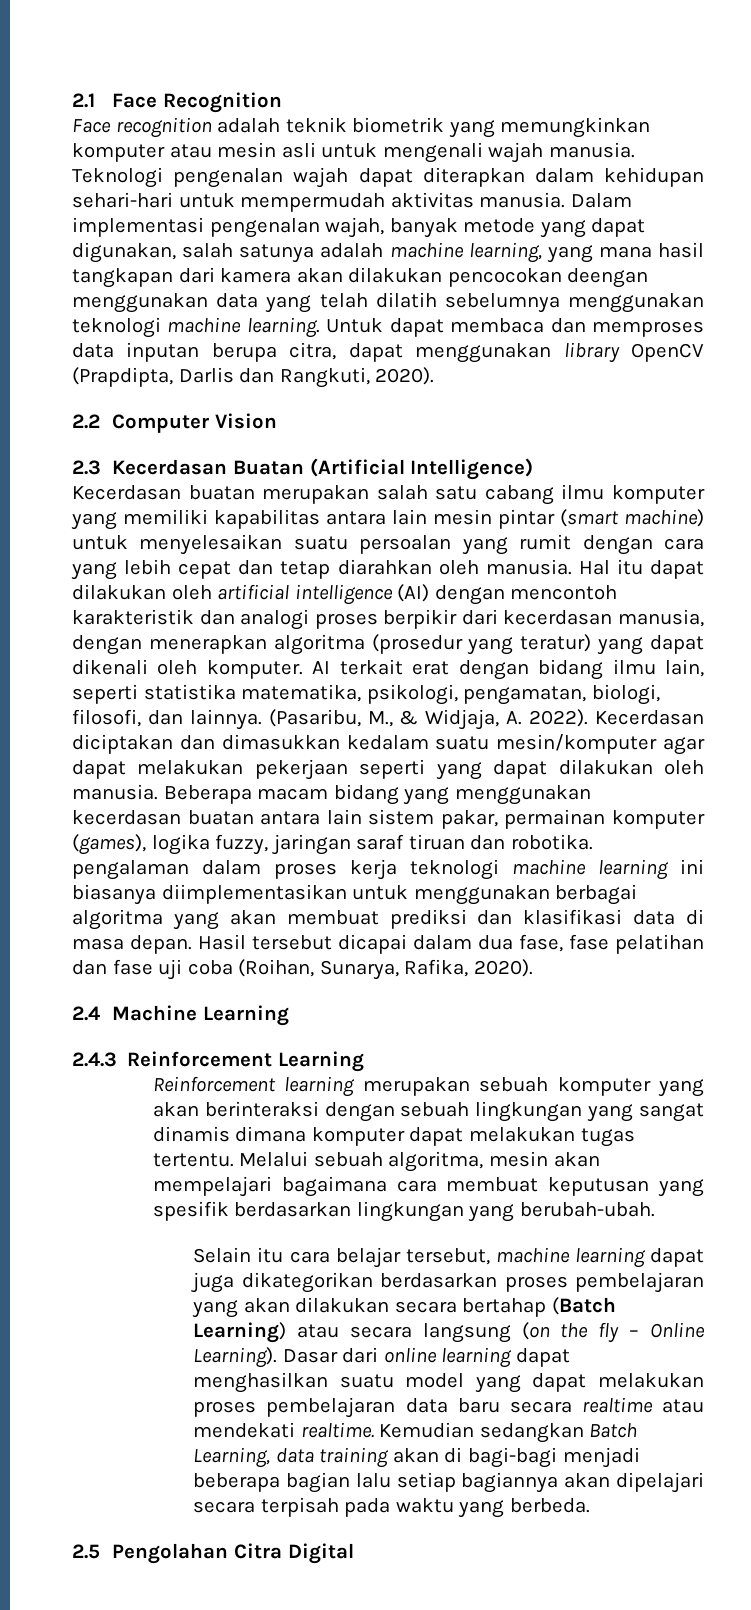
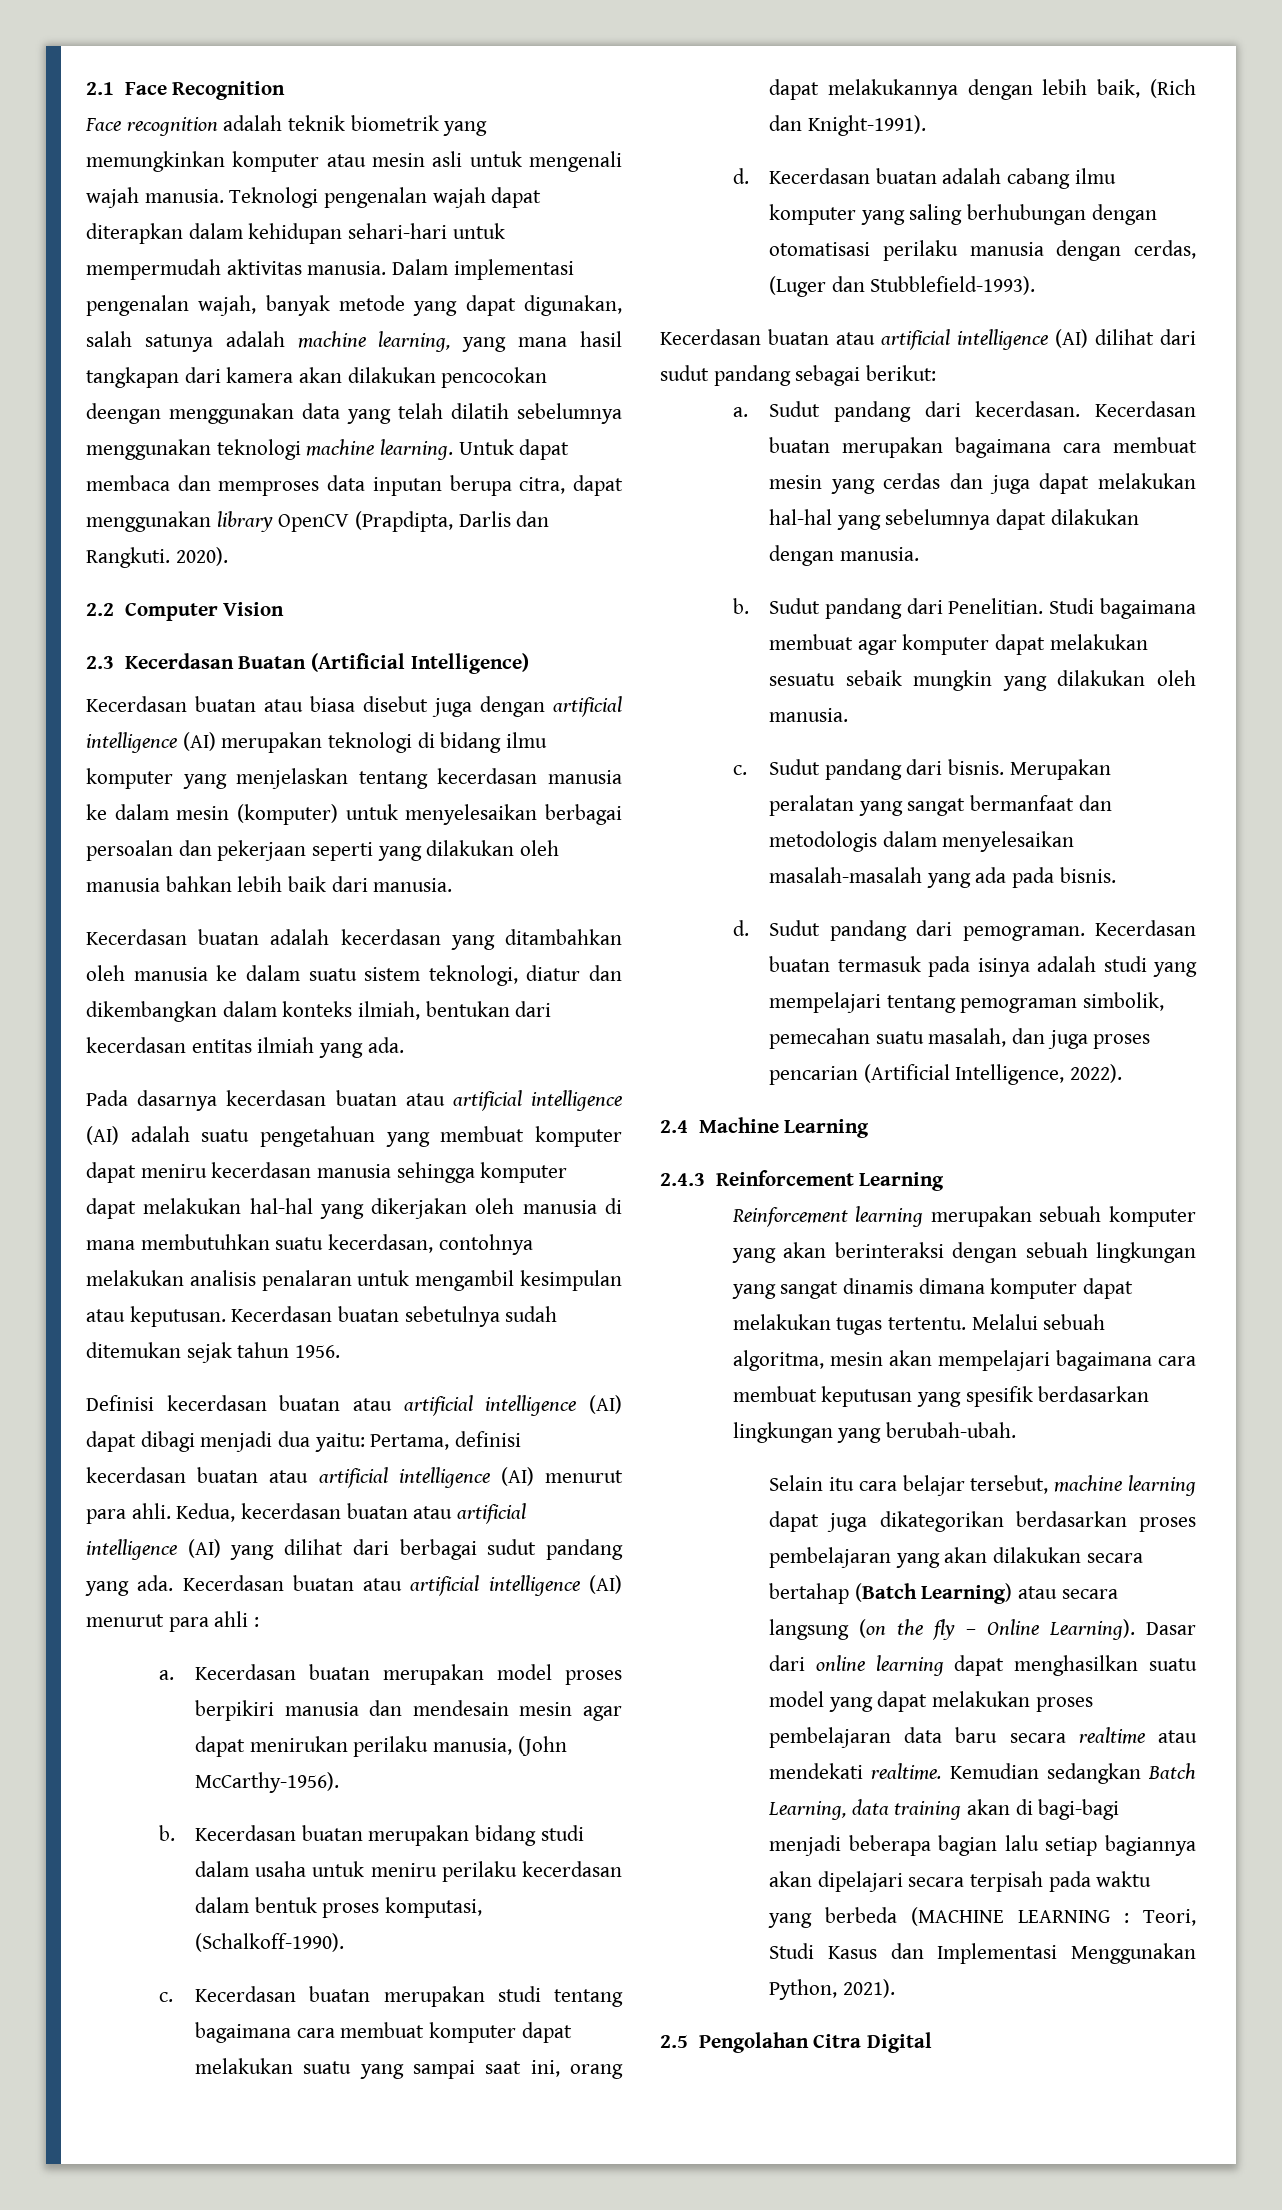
- Untuk dapat membaca dan memproses data inputan berupa citra, dapat menggunakan library OpenCV (Prapdipta, Darlis dan Rangkuti, 2020).
+ Untuk dapat membaca dan memproses data inputan berupa citra, dapat menggunakan library OpenCV (Prapdipta, Darlis dan Rangkuti. 2020).
- Kecerdasan buatan merupakan salah satu cabang ilmu komputer yang memiliki kapabilitas antara lain mesin pintar (smart machine) untuk menyelesaikan suatu persoalan yang rumit dengan cara yang lebih cepat dan tetap diarahkan oleh manusia. Hal itu dapat dilakukan oleh artificial intelligence (AI) dengan mencontoh karakteristik dan analogi proses berpikir dari kecerdasan manusia, dengan menerapkan algoritma (prosedur yang teratur) yang dapat dikenali oleh komputer. AI terkait erat dengan bidang ilmu lain, seperti statistika matematika, psikologi, pengamatan, biologi, filosofi, dan lainnya. (Pasaribu, M., & Widjaja, A. 2022). Kecerdasan diciptakan dan dimasukkan kedalam suatu mesin/komputer agar dapat melakukan pekerjaan seperti yang dapat dilakukan oleh manusia. Beberapa macam bidang yang menggunakan kecerdasan buatan antara lain sistem pakar, permainan komputer (games), logika fuzzy, jaringan saraf tiruan dan robotika. pengalaman dalam proses kerja teknologi machine learning ini biasanya diimplementasikan untuk menggunakan berbagai algoritma yang akan membuat prediksi dan klasifikasi data di masa depan. Hasil tersebut dicapai dalam dua fase, fase pelatihan dan fase uji coba (Roihan, Sunarya, Rafika, 2020).
+ Kecerdasan buatan atau biasa disebut juga dengan artificial intelligence (AI) merupakan teknologi di bidang ilmu komputer yang menjelaskan tentang kecerdasan manusia ke dalam mesin (komputer) untuk menyelesaikan berbagai persoalan dan pekerjaan seperti yang dilakukan oleh manusia bahkan lebih baik dari manusia.
+ Kecerdasan buatan adalah kecerdasan yang ditambahkan oleh manusia ke dalam suatu sistem teknologi, diatur dan dikembangkan dalam konteks ilmiah, bentukan dari kecerdasan entitas ilmiah yang ada.
+ Pada dasarnya kecerdasan buatan atau artificial intelligence (AI) adalah suatu pengetahuan yang membuat komputer dapat meniru kecerdasan manusia sehingga komputer dapat melakukan hal-hal yang dikerjakan oleh manusia di mana membutuhkan suatu kecerdasan, contohnya melakukan analisis penalaran untuk mengambil kesimpulan atau keputusan. Kecerdasan buatan sebetulnya sudah ditemukan sejak tahun 1956.
+ Definisi kecerdasan buatan atau artificial intelligence (AI) dapat dibagi menjadi dua yaitu: Pertama, definisi kecerdasan buatan atau artificial intelligence (AI) menurut para ahli. Kedua, kecerdasan buatan atau artificial intelligence (AI) yang dilihat dari berbagai sudut pandang yang ada. Kecerdasan buatan atau artificial intelligence (AI) menurut para ahli :
+ a. Kecerdasan buatan merupakan model proses berpikiri manusia dan mendesain mesin agar dapat menirukan perilaku manusia, (John McCarthy-1956).
+ b. Kecerdasan buatan merupakan bidang studi dalam usaha untuk meniru perilaku kecerdasan dalam bentuk proses komputasi, (Schalkoff-1990).
+ c. Kecerdasan buatan merupakan studi tentang bagaimana cara membuat komputer dapat melakukan suatu yang sampai saat ini, orang dapat melakukannya dengan lebih baik, (Rich dan Knight-1991).
+ d. Kecerdasan buatan adalah cabang ilmu komputer yang saling berhubungan dengan otomatisasi perilaku manusia dengan cerdas, (Luger dan Stubblefield-1993).
+ Kecerdasan buatan atau artificial intelligence (AI) dilihat dari sudut pandang sebagai berikut:
+ a. Sudut pandang dari kecerdasan. Kecerdasan buatan merupakan bagaimana cara membuat mesin yang cerdas dan juga dapat melakukan hal-hal yang sebelumnya dapat dilakukan dengan manusia.
+ b. Sudut pandang dari Penelitian. Studi bagaimana membuat agar komputer dapat melakukan sesuatu sebaik mungkin yang dilakukan oleh manusia.
+ c. Sudut pandang dari bisnis. Merupakan peralatan yang sangat bermanfaat dan metodologis dalam menyelesaikan masalah-masalah yang ada pada bisnis.
+ d. Sudut pandang dari pemograman. Kecerdasan buatan termasuk pada isinya adalah studi yang mempelajari tentang pemograman simbolik, pemecahan suatu masalah, dan juga proses pencarian (Artificial Intelligence, 2022).
- Kemudian sedangkan Batch Learning, data training akan di bagi-bagi menjadi beberapa bagian lalu setiap bagiannya akan dipelajari secara terpisah pada waktu yang berbeda.
+ Kemudian sedangkan Batch Learning, data training akan di bagi-bagi menjadi beberapa bagian lalu setiap bagiannya akan dipelajari secara terpisah pada waktu yang berbeda (MACHINE LEARNING : Teori, Studi Kasus dan Implementasi Menggunakan Python, 2021).

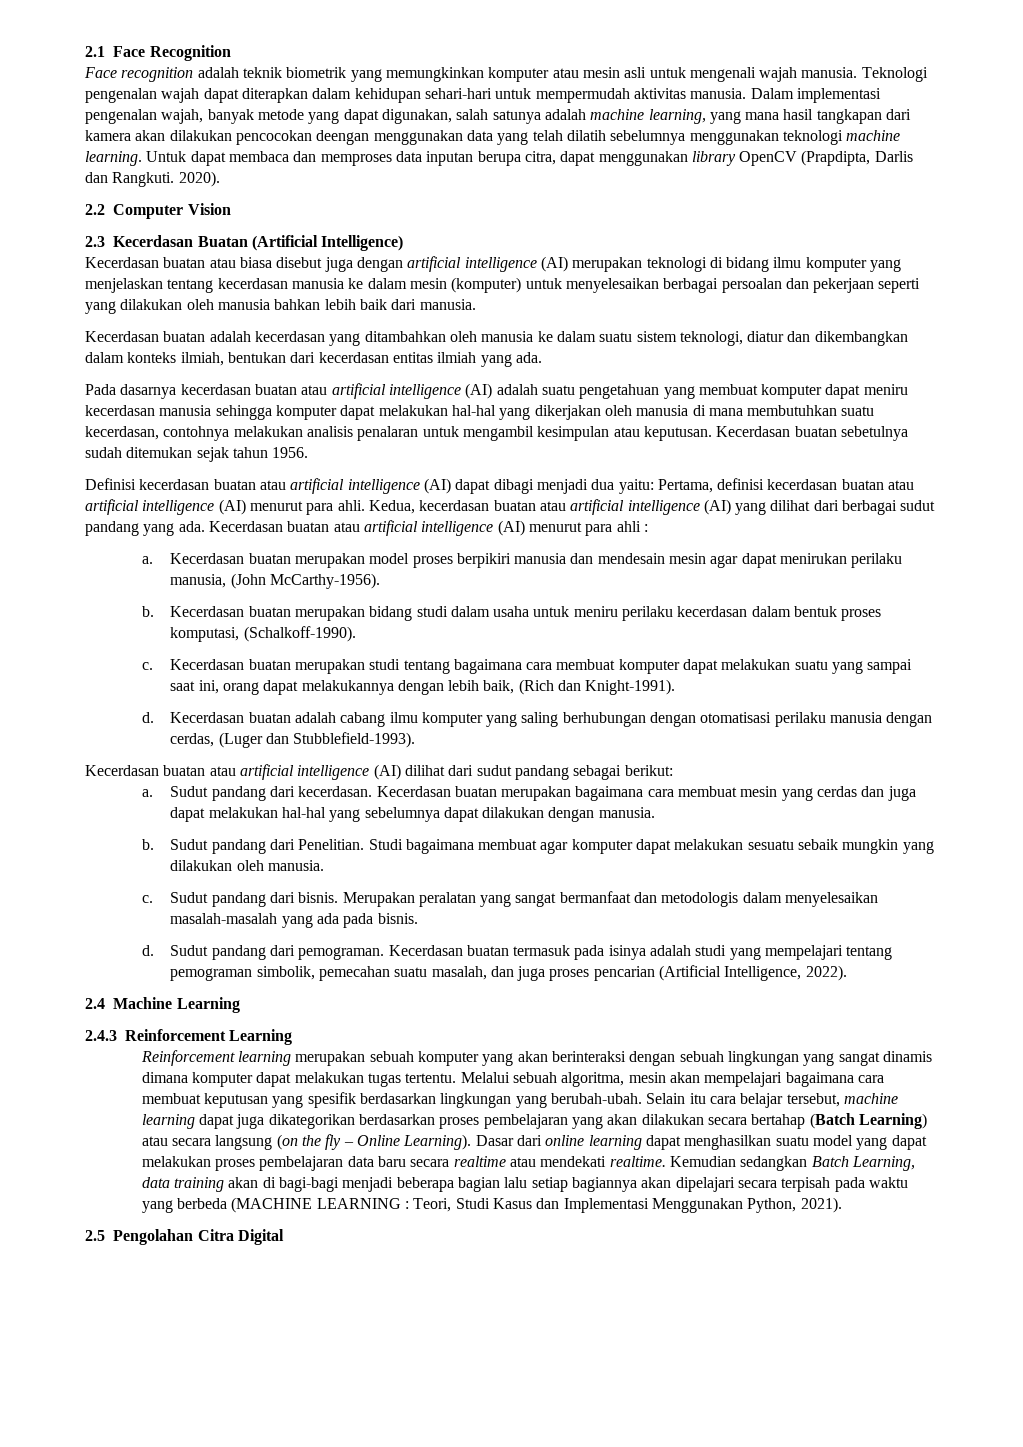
- Melalui sebuah algoritma, mesin akan mempelajari bagaimana cara membuat keputusan yang spesifik berdasarkan lingkungan yang berubah-ubah.
- Selain itu cara belajar tersebut, machine learning dapat juga dikategorikan berdasarkan proses pembelajaran yang akan dilakukan secara bertahap (Batch Learning) atau secara langsung (on the fly – Online Learning).
+ Melalui sebuah algoritma, mesin akan mempelajari bagaimana cara membuat keputusan yang spesifik berdasarkan lingkungan yang berubah-ubah. Selain itu cara belajar tersebut, machine learning dapat juga dikategorikan berdasarkan proses pembelajaran yang akan dilakukan secara bertahap (Batch Learning) atau secara langsung (on the fly – Online Learning).

